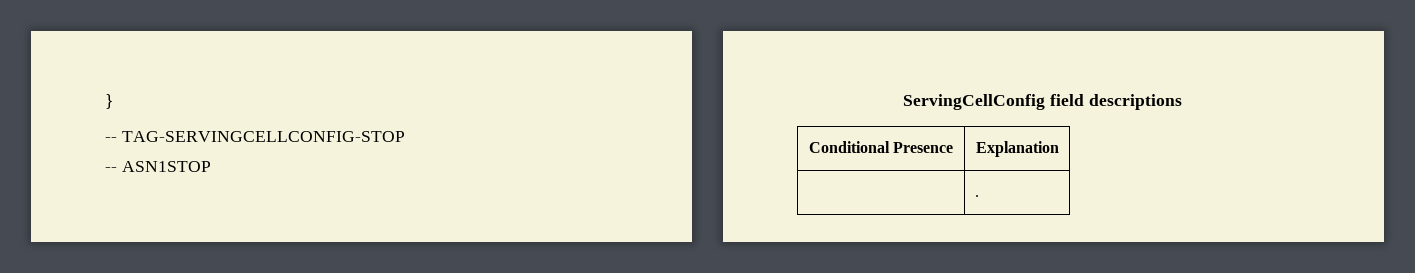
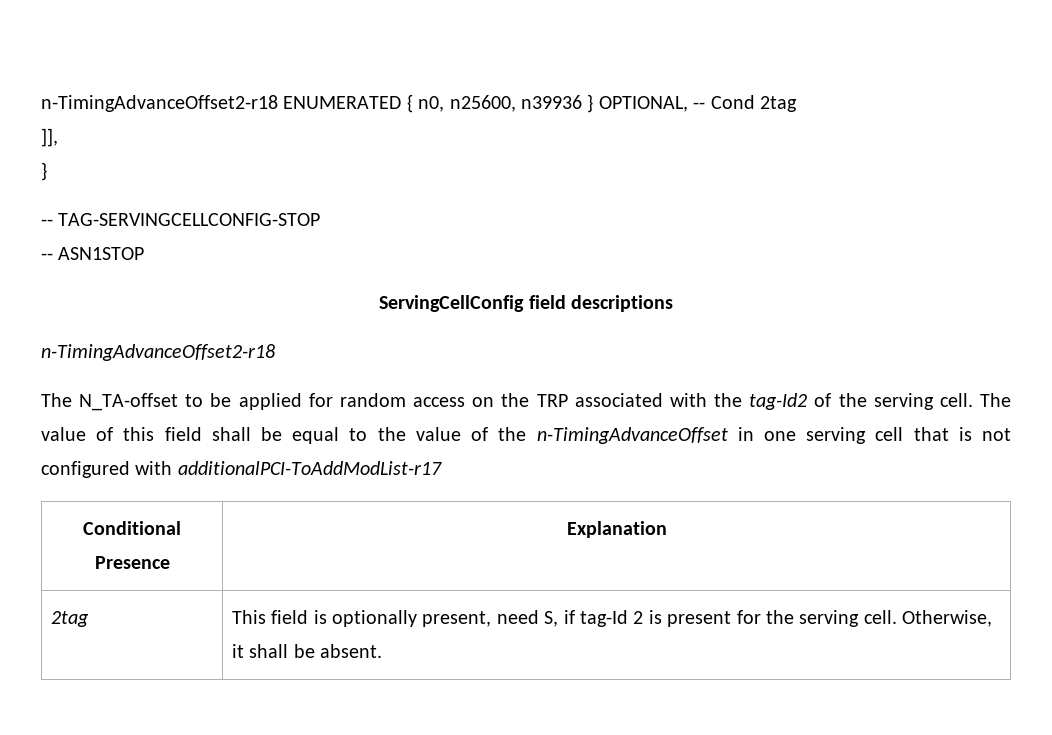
+ n-TimingAdvanceOffset2-r18 ENUMERATED { n0, n25600, n39936 } OPTIONAL, -- Cond 2tag
+ ]],
  ServingCellConfig field descriptions
+ n-TimingAdvanceOffset2-r18
+ The N_TA-offset to be applied for random access on the TRP associated with the tag-Id2 of the serving cell. The value of this field shall be equal to the value of the n-TimingAdvanceOffset in one serving cell that is not configured with additionalPCI-ToAddModList-r17
  Conditional Presence | Explanation
- | .
+ 2tag | This field is optionally present, need S, if tag-Id 2 is present for the serving cell. Otherwise, it shall be absent.

